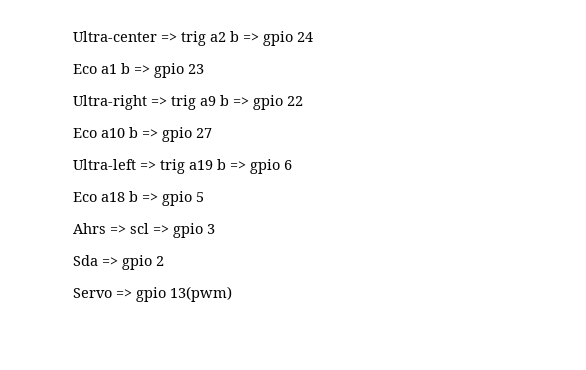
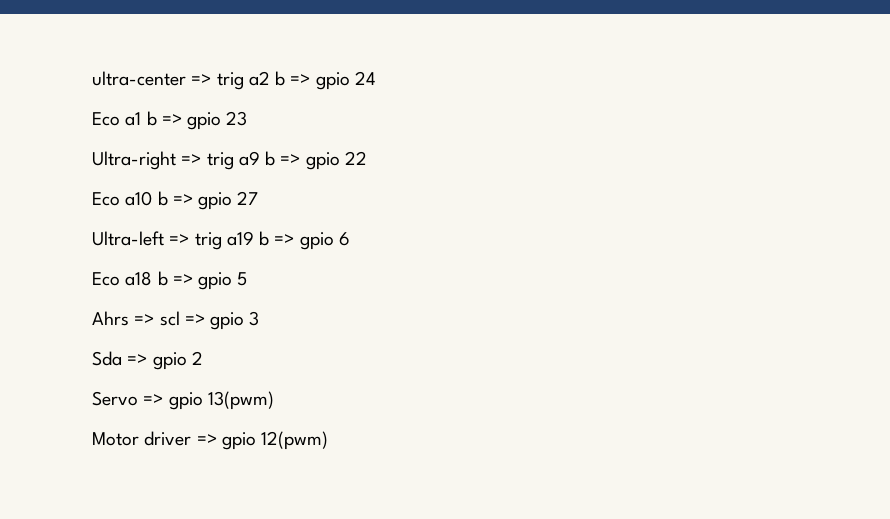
- Ultra-center => trig a2 b => gpio 24
+ ultra-center => trig a2 b => gpio 24
+ Motor driver => gpio 12(pwm)

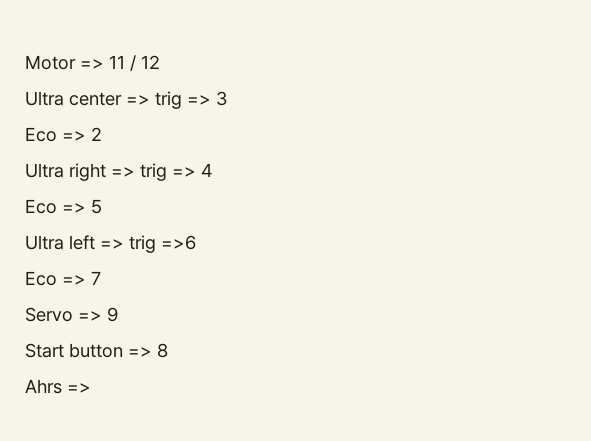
- ultra-center => trig a2 b => gpio 24
- Eco a1 b => gpio 23
- Ultra-right => trig a9 b => gpio 22
- Eco a10 b => gpio 27
- Ultra-left => trig a19 b => gpio 6
- Eco a18 b => gpio 5
- Ahrs => scl => gpio 3
- Sda => gpio 2
- Servo => gpio 13(pwm)
- Motor driver => gpio 12(pwm)
+ Motor => 11 / 12
+ Ultra center => trig => 3
+ Eco => 2
+ Ultra right => trig => 4
+ Eco => 5
+ Ultra left => trig =>6
+ Eco => 7
+ Servo => 9
+ Start button => 8
+ Ahrs =>

